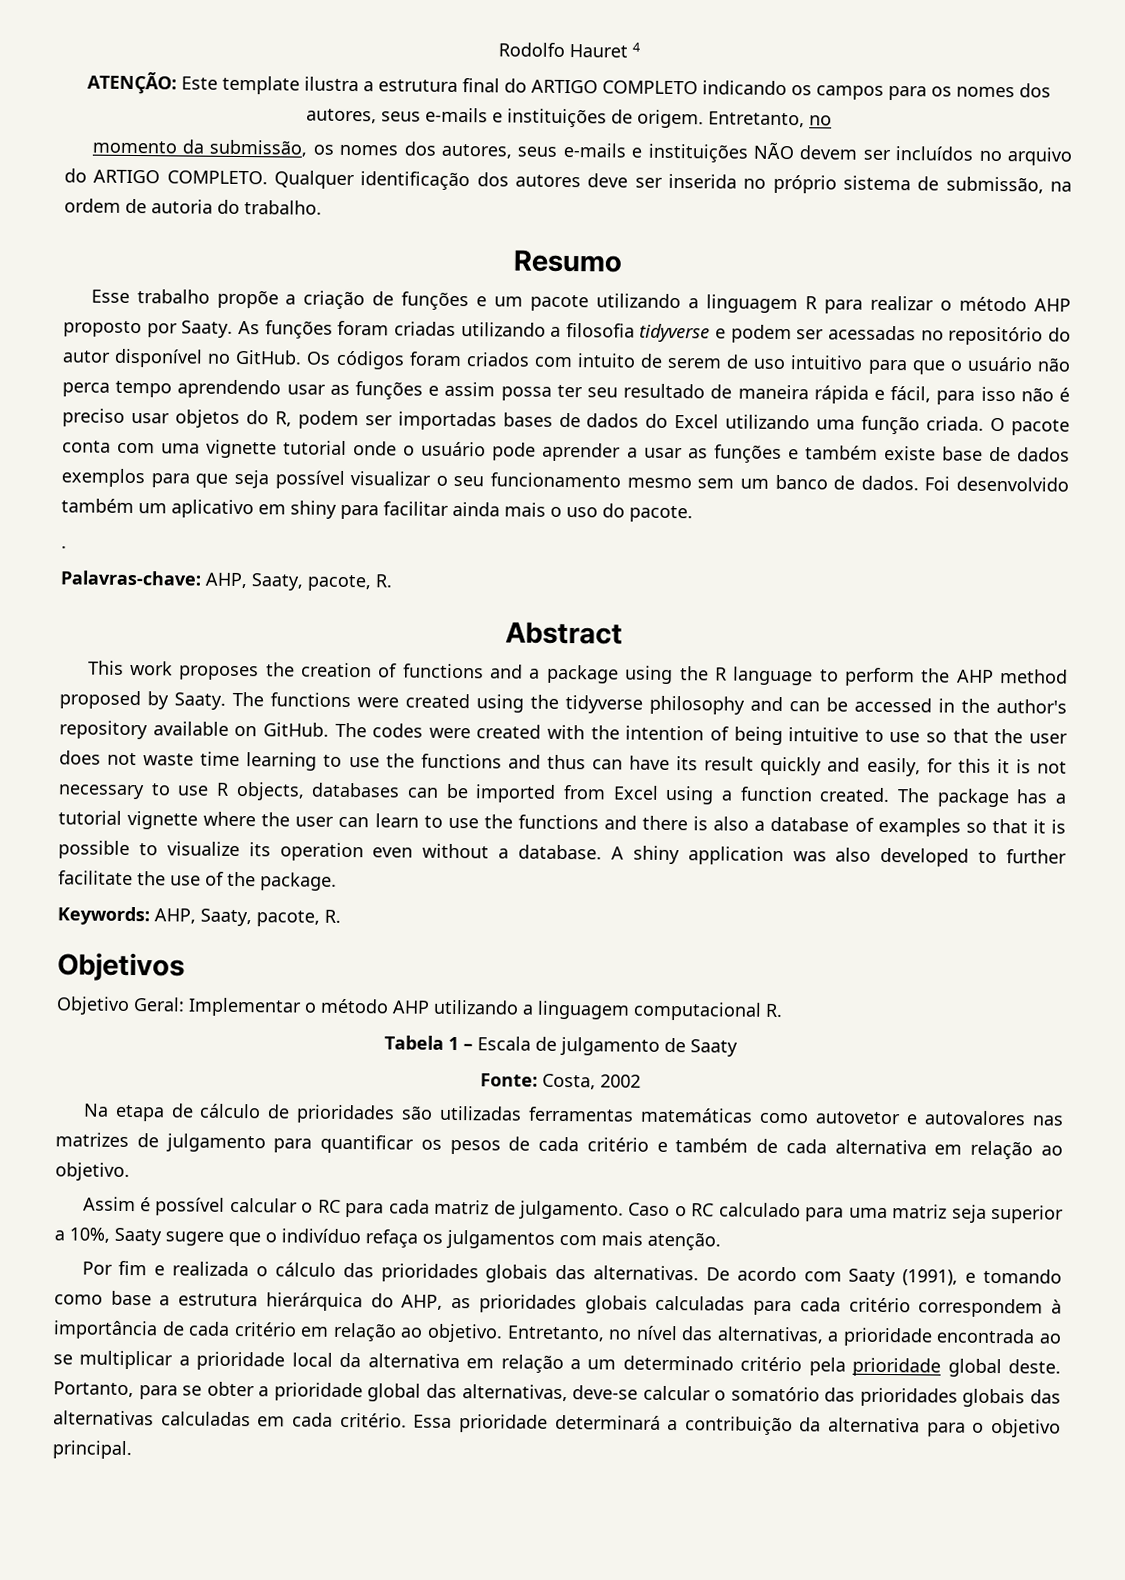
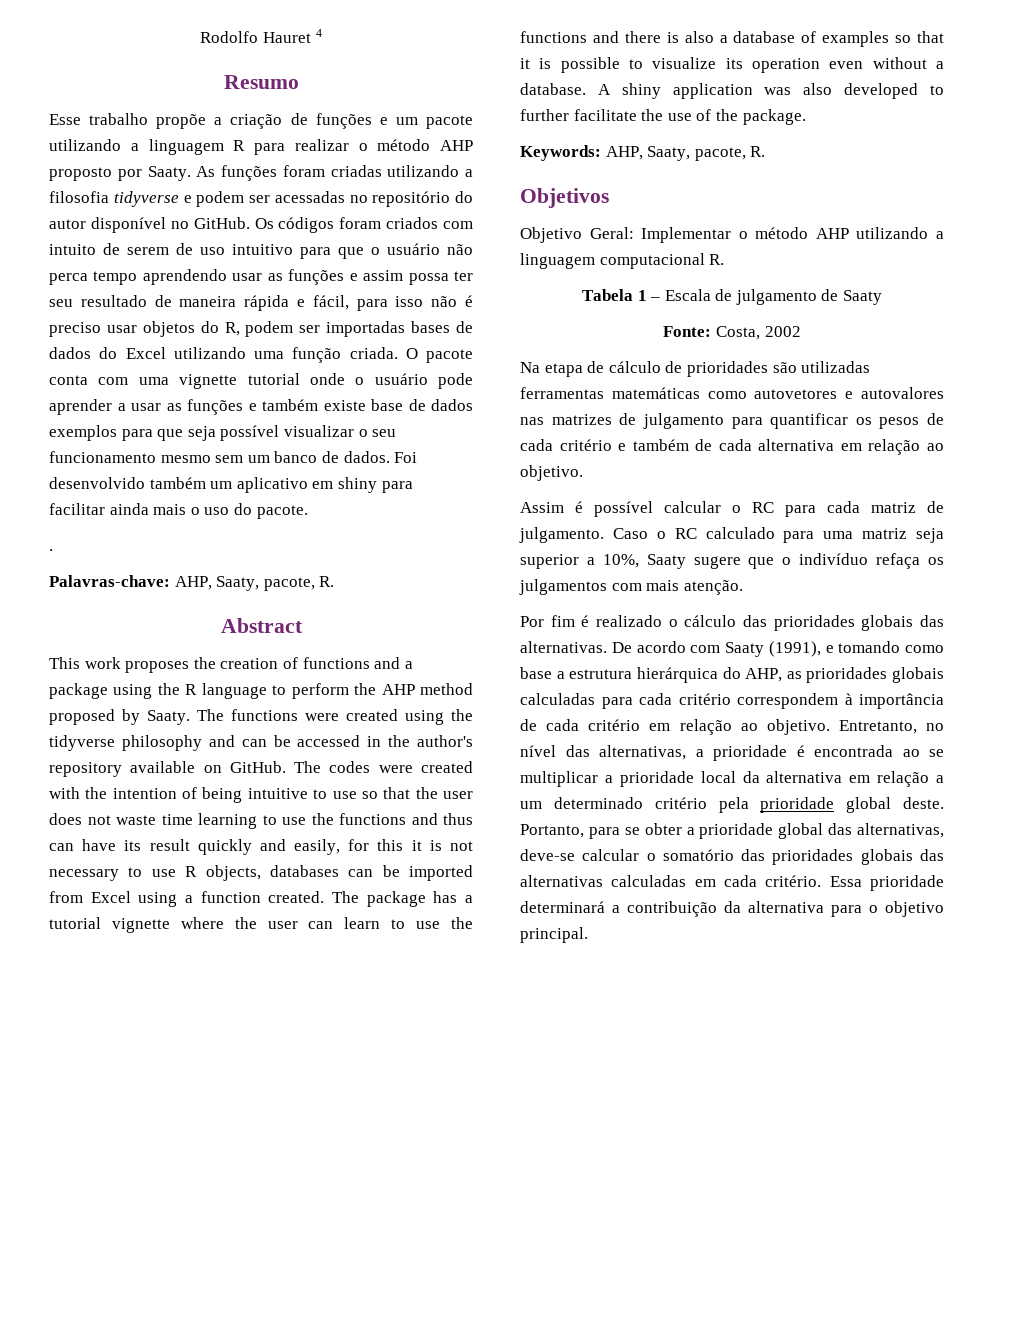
- ATENÇÃO: Este template ilustra a estrutura final do ARTIGO COMPLETO indicando os campos para os nomes dos autores, seus e-mails e instituições de origem. Entretanto, no
- momento da submissão, os nomes dos autores, seus e-mails e instituições NÃO devem ser incluídos no arquivo do ARTIGO COMPLETO. Qualquer identificação dos autores deve ser inserida no próprio sistema de submissão, na ordem de autoria do trabalho.
- Na etapa de cálculo de prioridades são utilizadas ferramentas matemáticas como autovetor e autovalores nas matrizes de julgamento para quantificar os pesos de cada critério e também de cada alternativa em relação ao objetivo.
+ Na etapa de cálculo de prioridades são utilizadas ferramentas matemáticas como autovetores e autovalores nas matrizes de julgamento para quantificar os pesos de cada critério e também de cada alternativa em relação ao objetivo.
- Por fim e realizada o cálculo das prioridades globais das alternativas.
+ Por fim é realizado o cálculo das prioridades globais das alternativas.
- Entretanto, no nível das alternativas, a prioridade encontrada ao se multiplicar a prioridade local da alternativa em relação a um determinado critério pela prioridade global deste.
+ Entretanto, no nível das alternativas, a prioridade é encontrada ao se multiplicar a prioridade local da alternativa em relação a um determinado critério pela prioridade global deste.

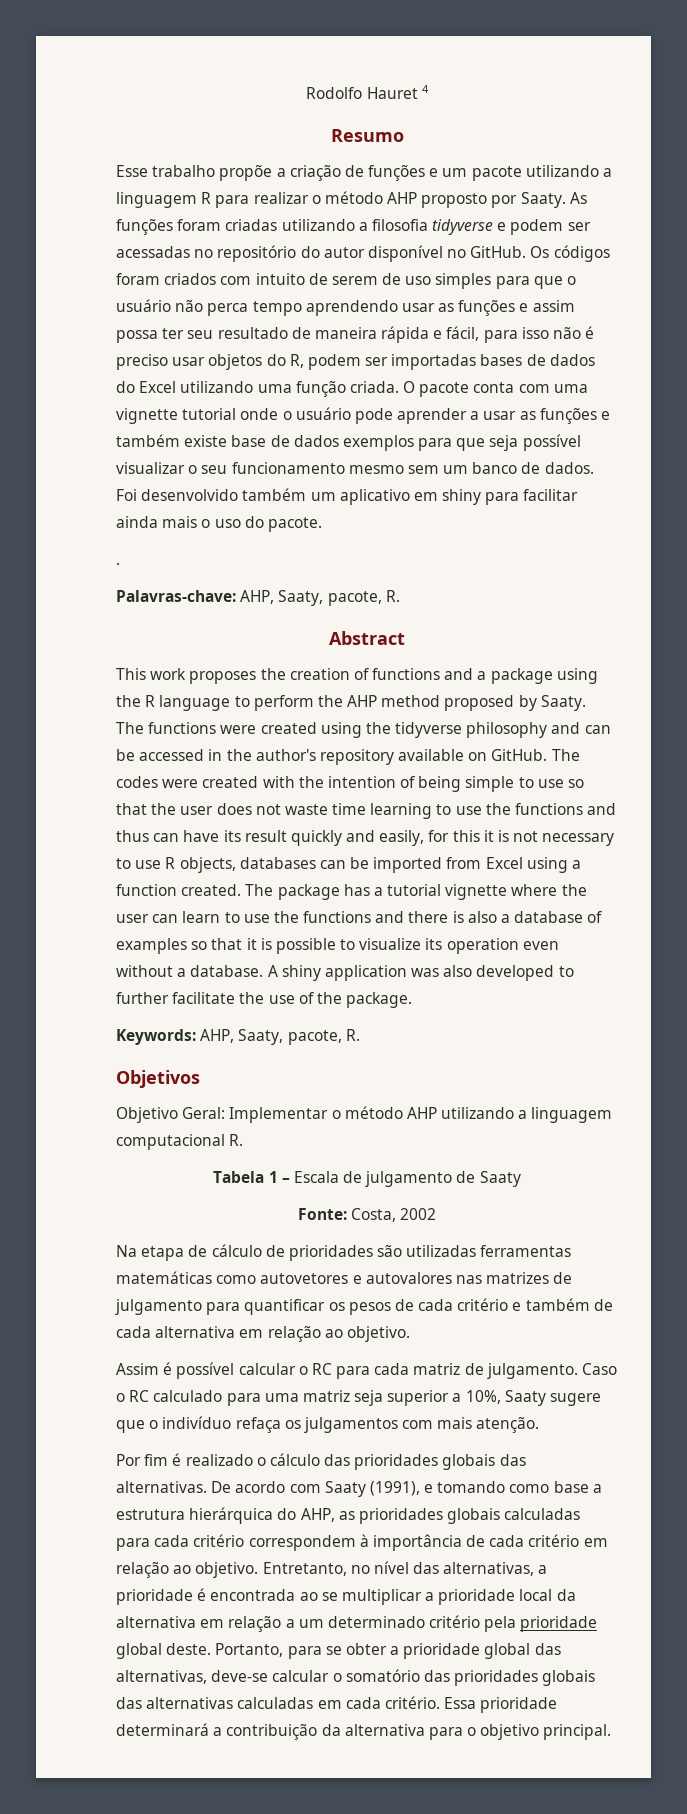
- Os códigos foram criados com intuito de serem de uso intuitivo para que o usuário não perca tempo aprendendo usar as funções e assim possa ter seu resultado de maneira rápida e fácil, para isso não é preciso usar objetos do R, podem ser importadas bases de dados do Excel utilizando uma função criada.
+ Os códigos foram criados com intuito de serem de uso simples para que o usuário não perca tempo aprendendo usar as funções e assim possa ter seu resultado de maneira rápida e fácil, para isso não é preciso usar objetos do R, podem ser importadas bases de dados do Excel utilizando uma função criada.
- The codes were created with the intention of being intuitive to use so that the user does not waste time learning to use the functions and thus can have its result quickly and easily, for this it is not necessary to use R objects, databases can be imported from Excel using a function created.
+ The codes were created with the intention of being simple to use so that the user does not waste time learning to use the functions and thus can have its result quickly and easily, for this it is not necessary to use R objects, databases can be imported from Excel using a function created.

